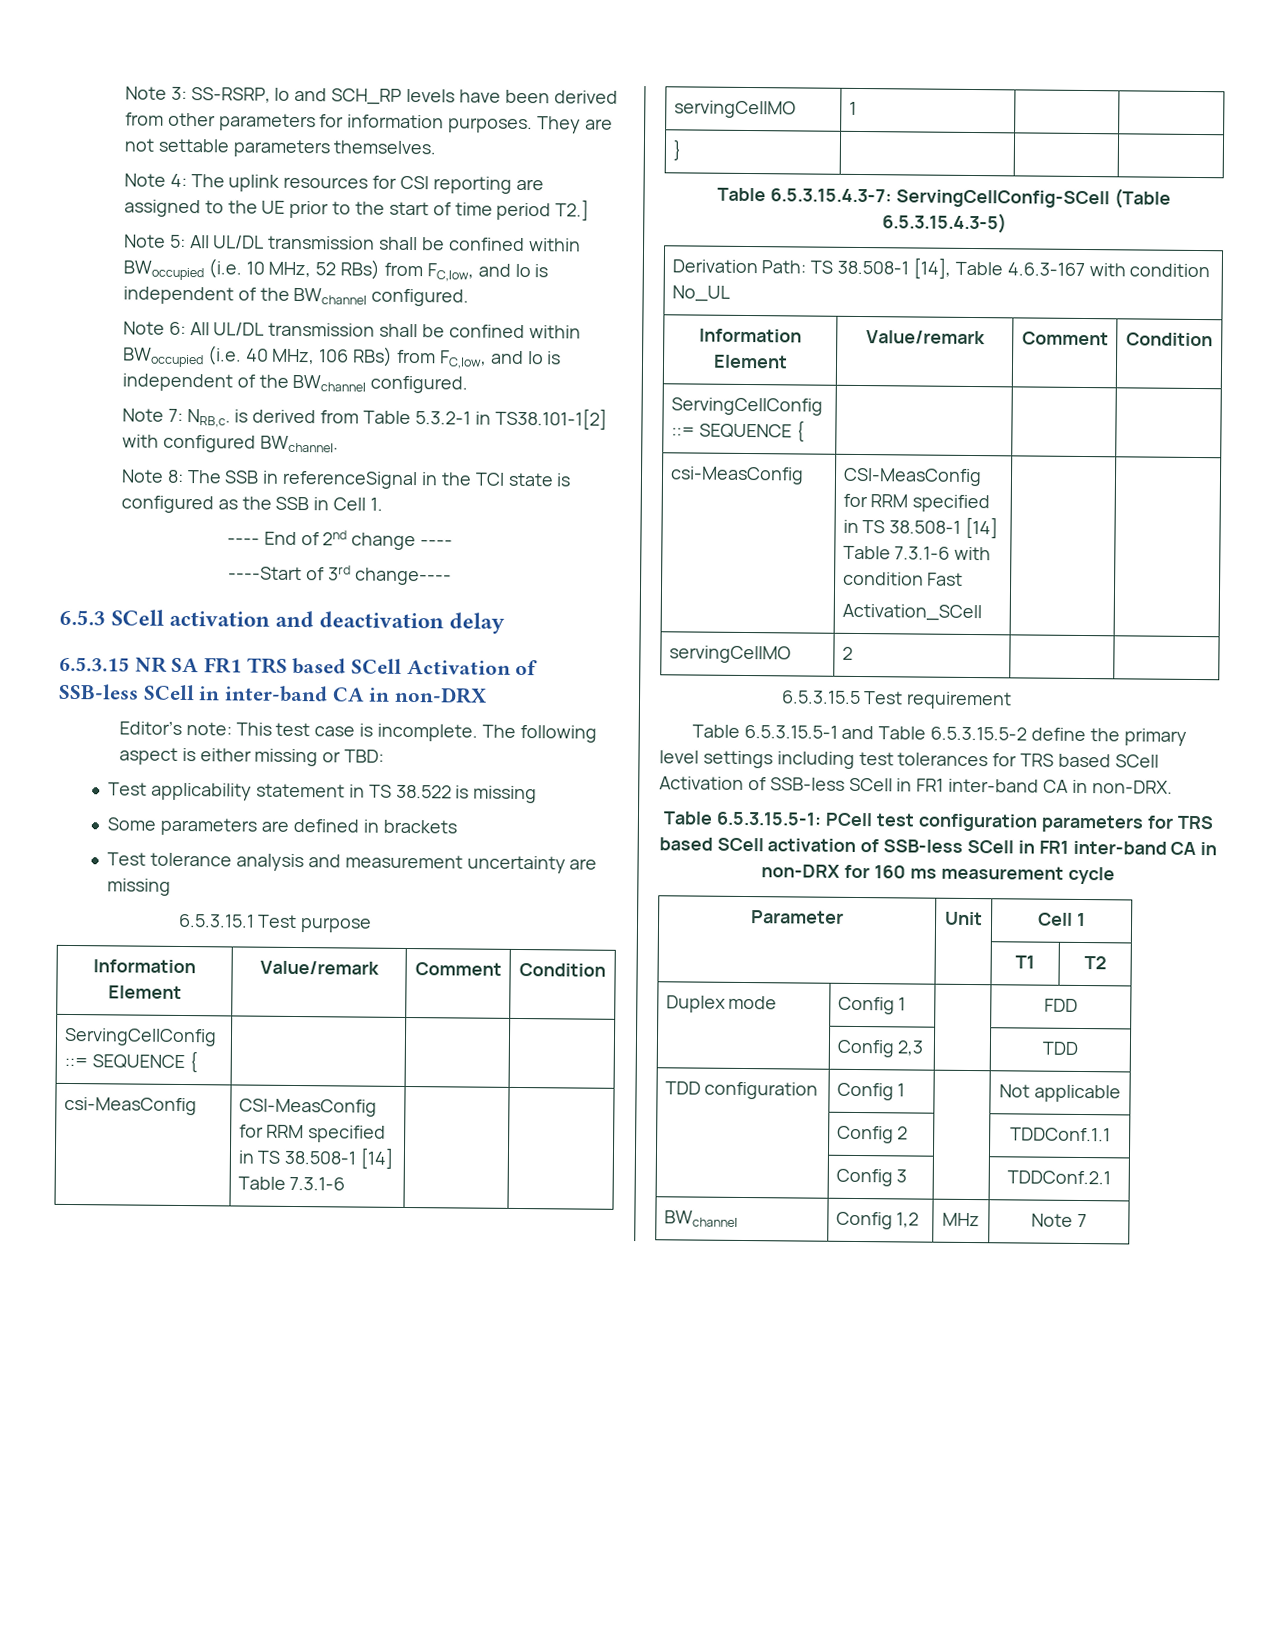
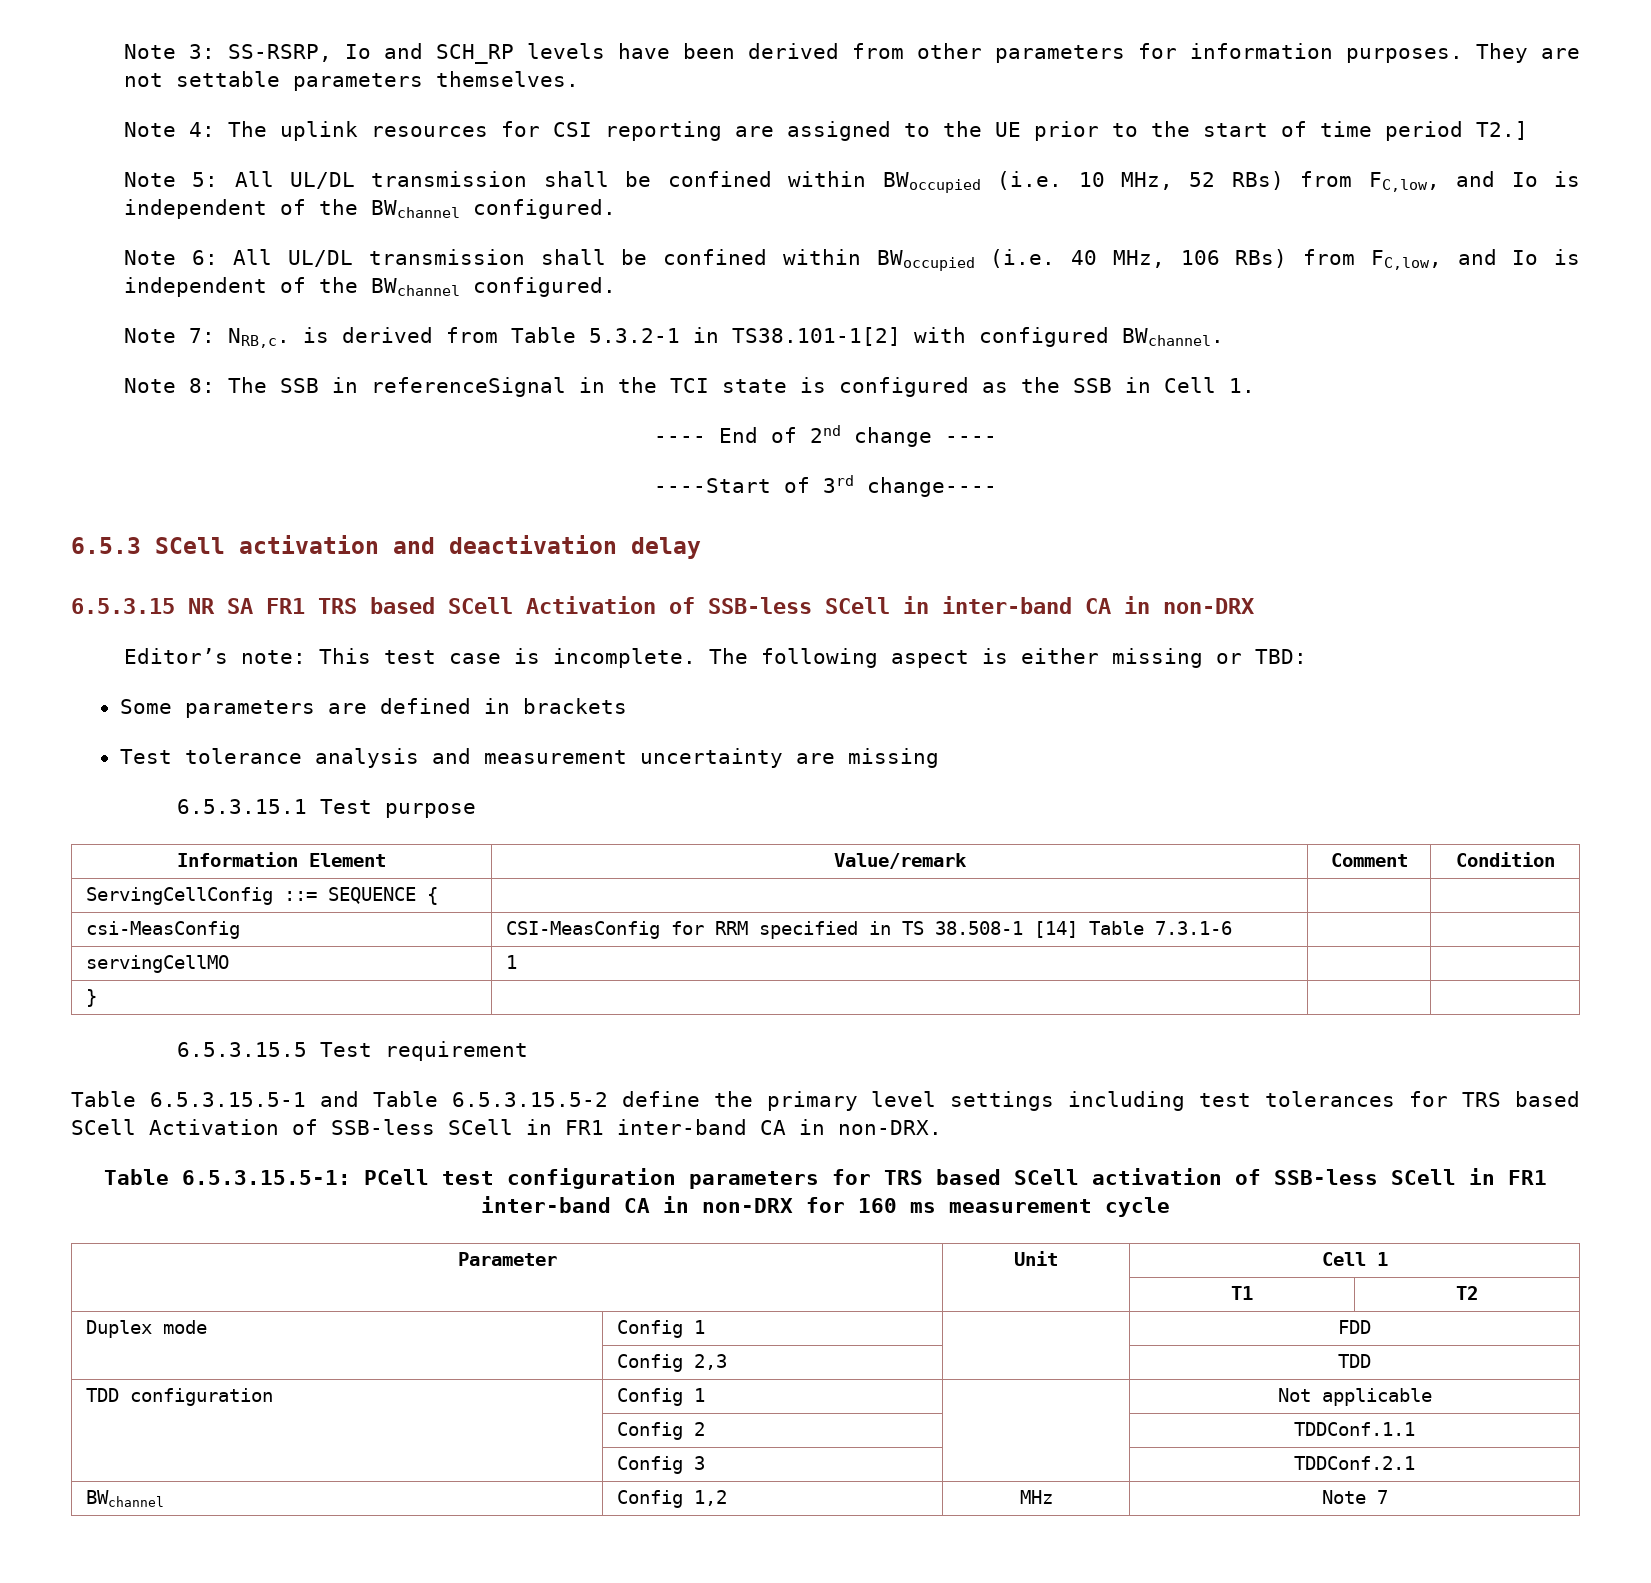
- Test applicability statement in TS 38.522 is missing
- Table 6.5.3.15.4.3-7: ServingCellConfig-SCell (Table 6.5.3.15.4.3-5)
- Derivation Path: TS 38.508-1 [14], Table 4.6.3-167 with condition No_UL
- Information Element | Value/remark | Comment | Condition
- ServingCellConfig ::= SEQUENCE { | | |
- csi-MeasConfig | CSI-MeasConfig for RRM specified in TS 38.508-1 [14] Table 7.3.1-6 with condition Fast
- Activation_SCell | |
- servingCellMO | 2 | |

